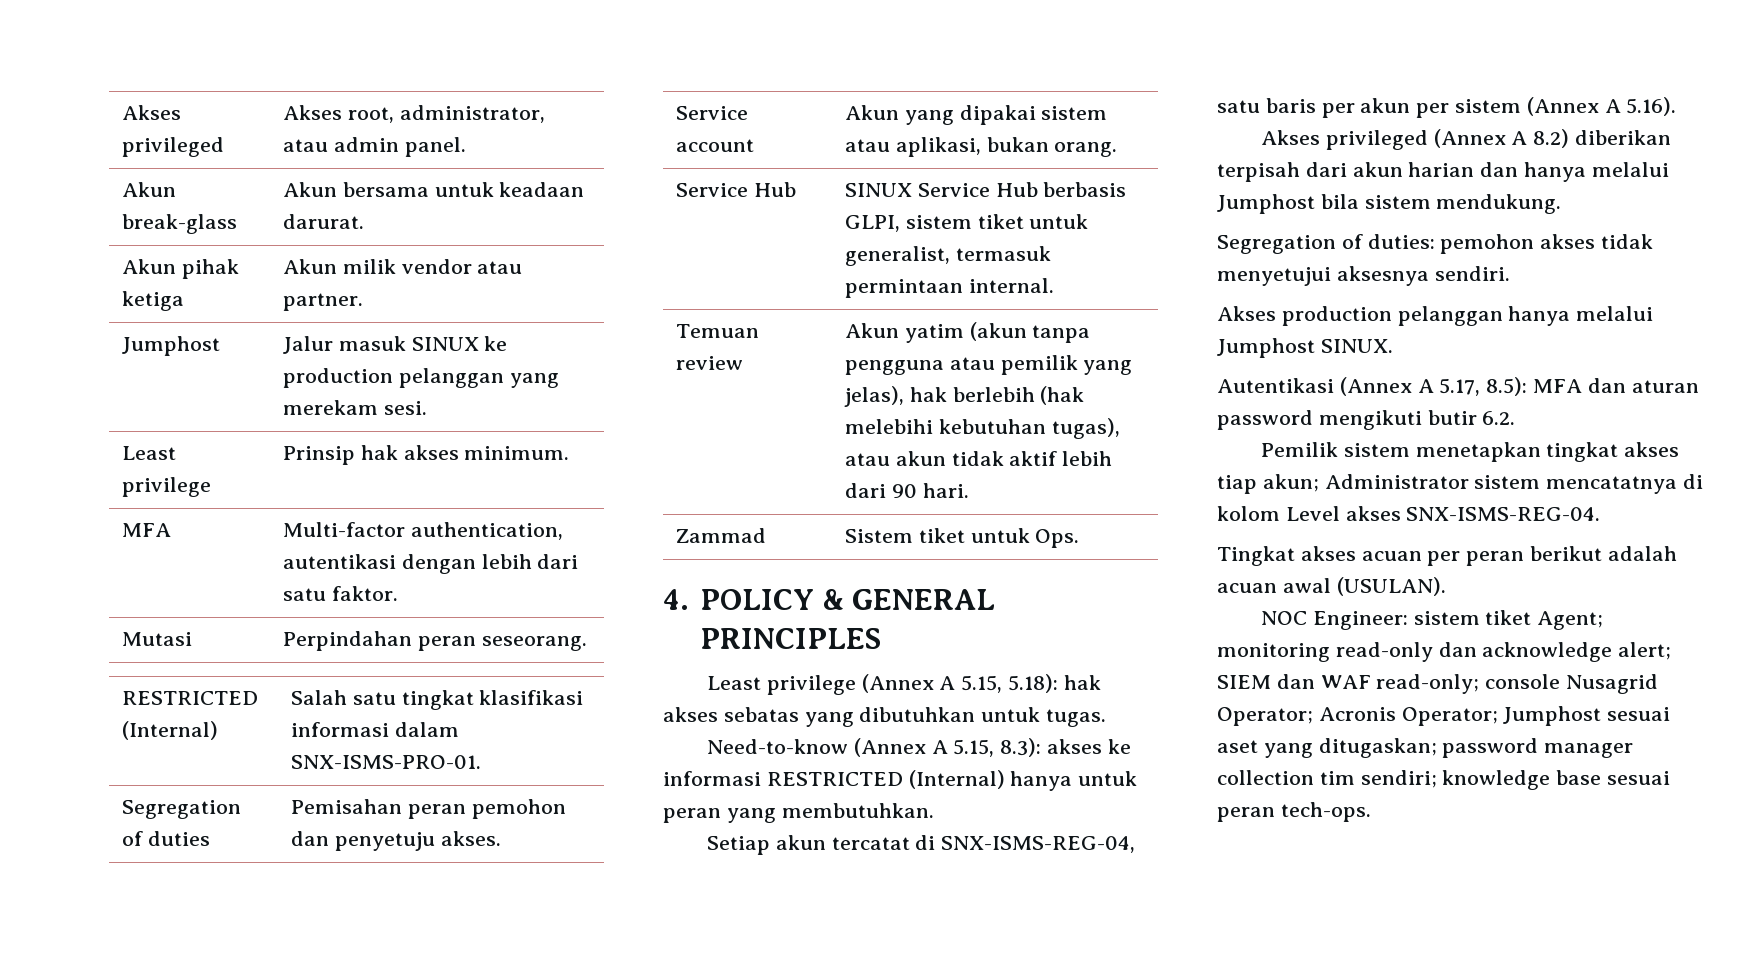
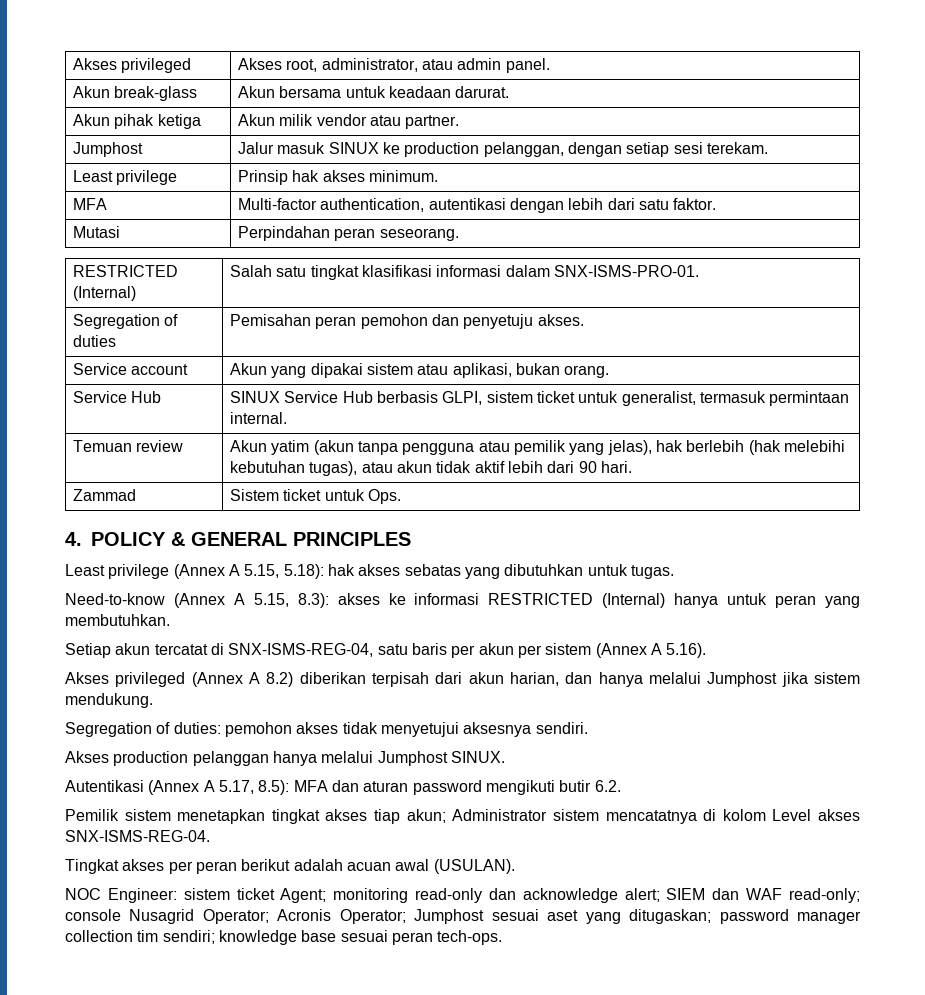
- Jumphost | Jalur masuk SINUX ke production pelanggan yang merekam sesi.
+ Jumphost | Jalur masuk SINUX ke production pelanggan, dengan setiap sesi terekam.
- Service Hub | SINUX Service Hub berbasis GLPI, sistem tiket untuk generalist, termasuk permintaan internal.
+ Service Hub | SINUX Service Hub berbasis GLPI, sistem ticket untuk generalist, termasuk permintaan internal.
- Zammad | Sistem tiket untuk Ops.
+ Zammad | Sistem ticket untuk Ops.
- Akses privileged (Annex A 8.2) diberikan terpisah dari akun harian dan hanya melalui Jumphost bila sistem mendukung.
+ Akses privileged (Annex A 8.2) diberikan terpisah dari akun harian, dan hanya melalui Jumphost jika sistem mendukung.
- Tingkat akses acuan per peran berikut adalah acuan awal (USULAN).
+ Tingkat akses per peran berikut adalah acuan awal (USULAN).
- NOC Engineer: sistem tiket Agent; monitoring read-only dan acknowledge alert; SIEM dan WAF read-only; console Nusagrid Operator; Acronis Operator; Jumphost sesuai aset yang ditugaskan; password manager collection tim sendiri; knowledge base sesuai peran tech-ops.
+ NOC Engineer: sistem ticket Agent; monitoring read-only dan acknowledge alert; SIEM dan WAF read-only; console Nusagrid Operator; Acronis Operator; Jumphost sesuai aset yang ditugaskan; password manager collection tim sendiri; knowledge base sesuai peran tech-ops.

